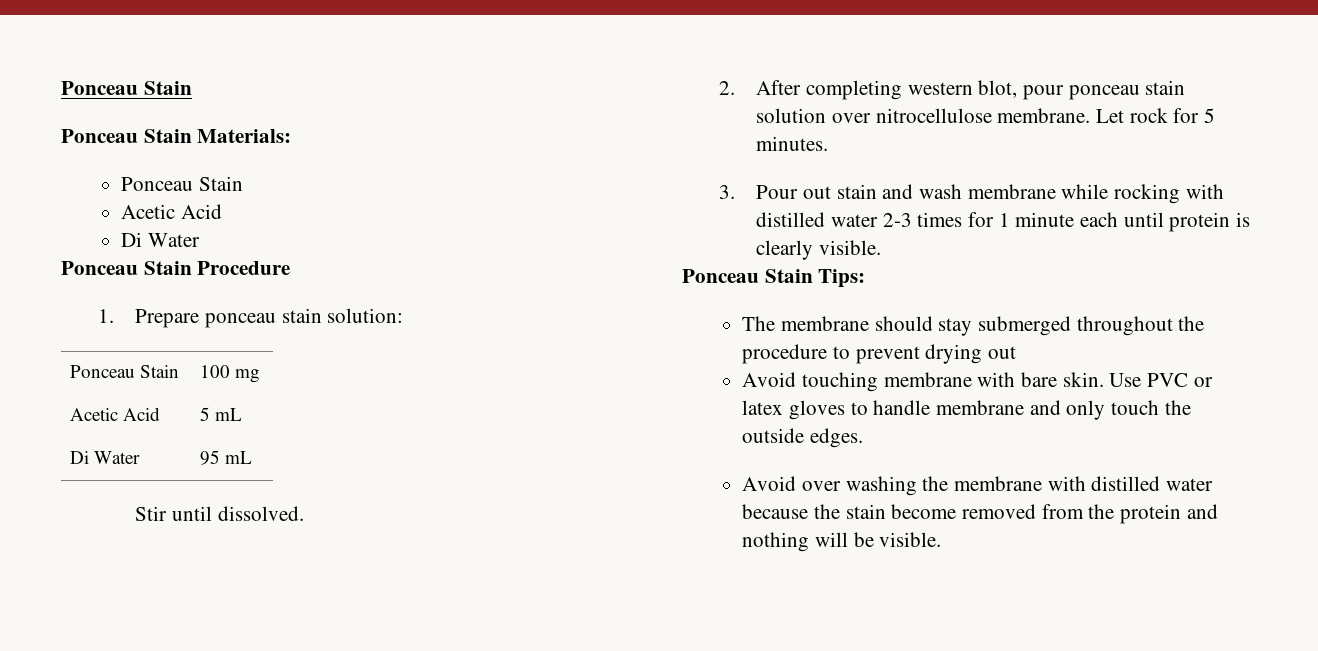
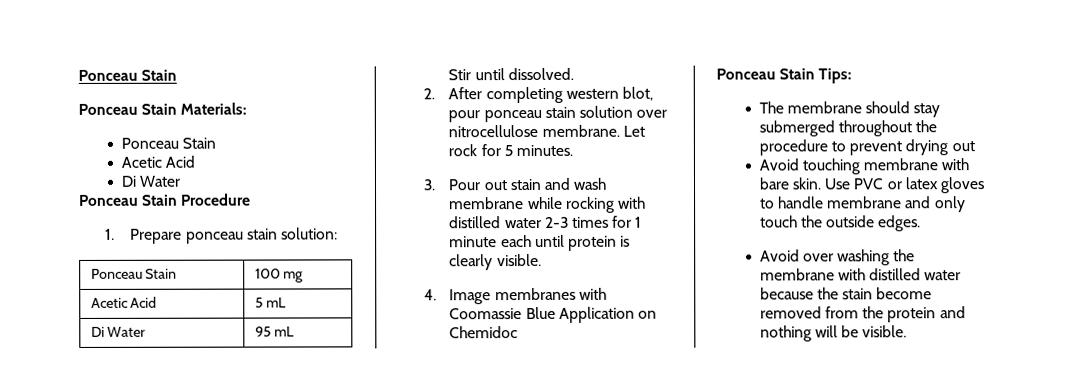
+ 4. Image membranes with Coomassie Blue Application on Chemidoc

